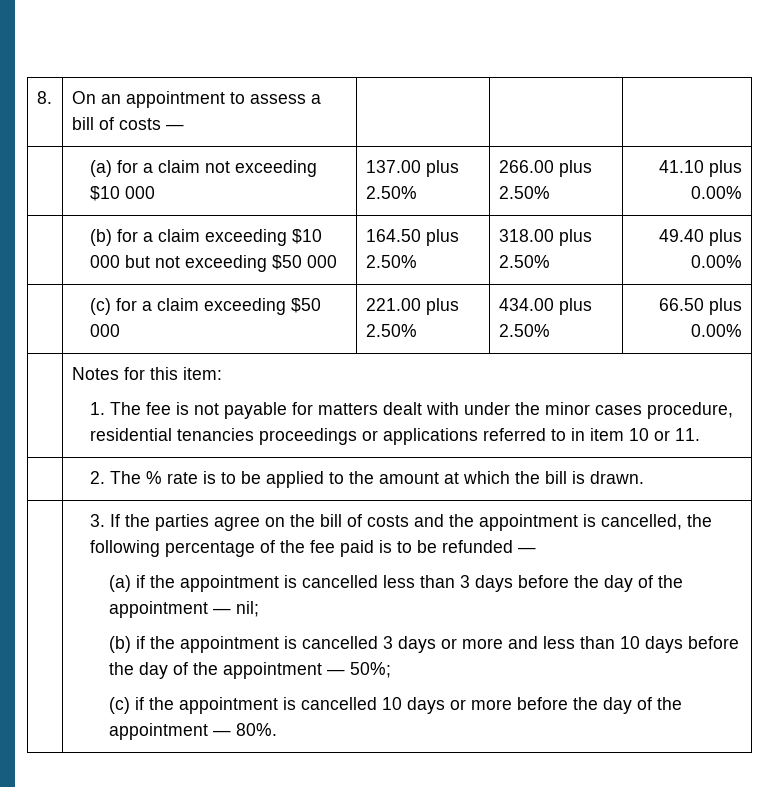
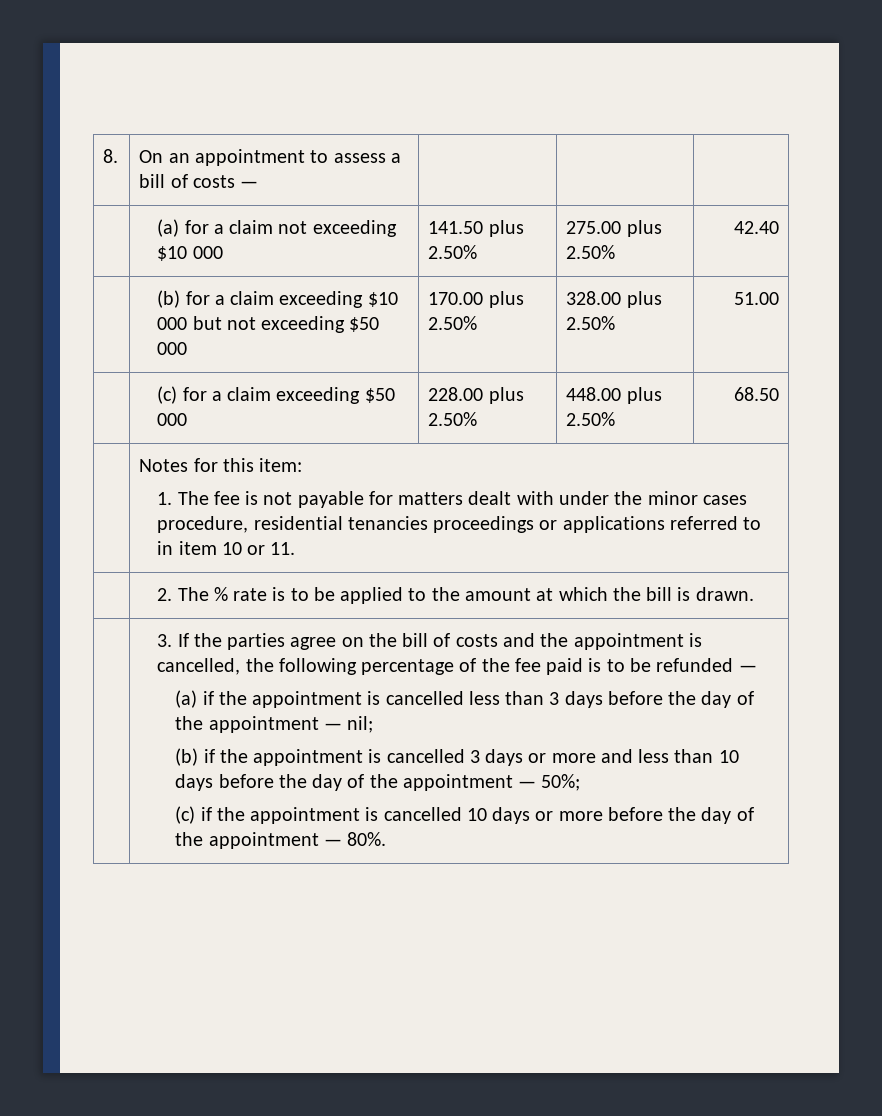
- | (a) for a claim not exceeding $10 000 | 137.00 plus 2.50% | 266.00 plus 2.50% | 41.10 plus 0.00%
+ | (a) for a claim not exceeding $10 000 | 141.50 plus 2.50% | 275.00 plus 2.50% | 42.40
- | (b) for a claim exceeding $10 000 but not exceeding $50 000 | 164.50 plus 2.50% | 318.00 plus 2.50% | 49.40 plus 0.00%
+ | (b) for a claim exceeding $10 000 but not exceeding $50 000 | 170.00 plus 2.50% | 328.00 plus 2.50% | 51.00
- | (c) for a claim exceeding $50 000 | 221.00 plus 2.50% | 434.00 plus 2.50% | 66.50 plus 0.00%
+ | (c) for a claim exceeding $50 000 | 228.00 plus 2.50% | 448.00 plus 2.50% | 68.50

